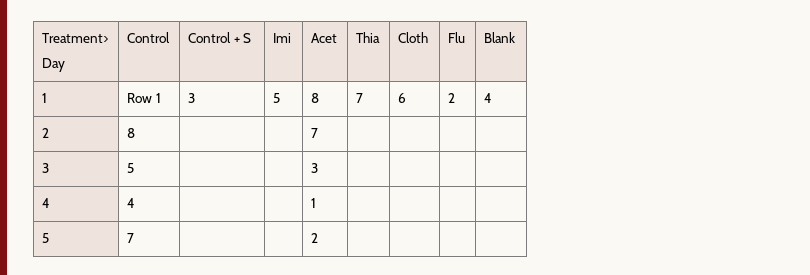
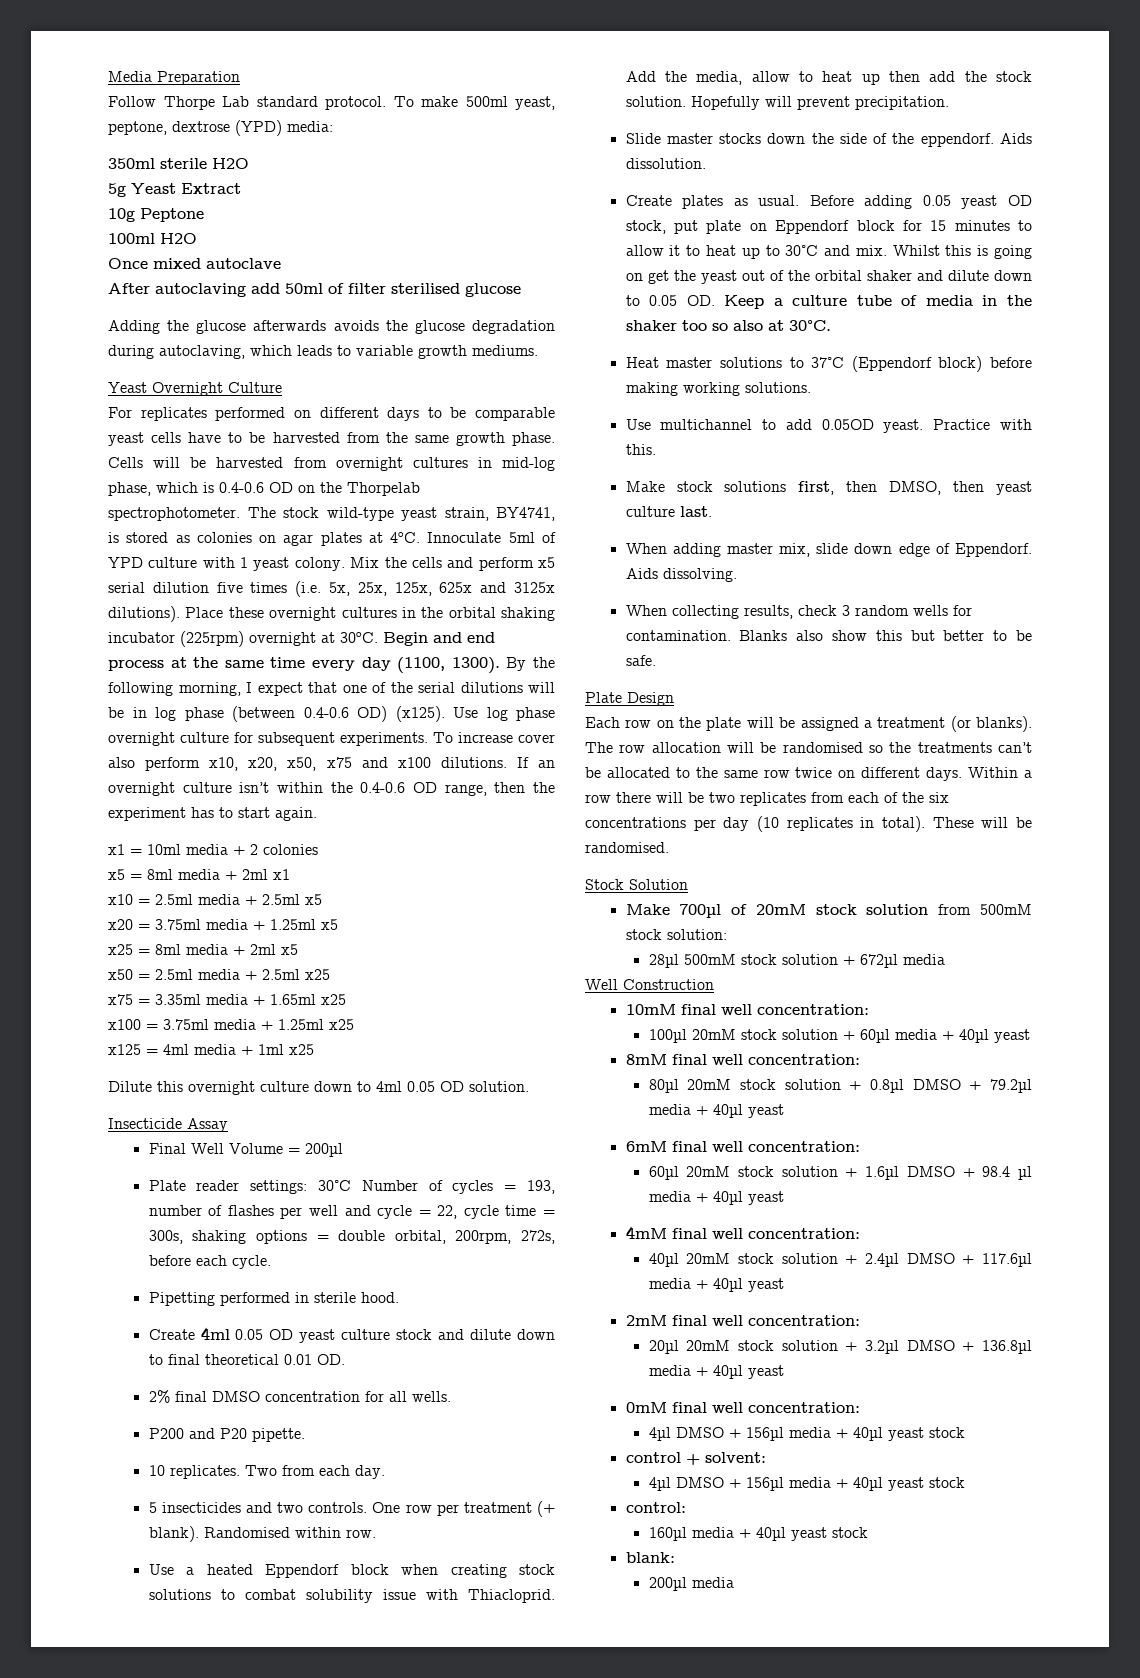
- Treatment>
- Day | Control | Control + S | Imi | Acet | Thia | Cloth | Flu | Blank
- 1 | Row 1 | 3 | 5 | 8 | 7 | 6 | 2 | 4
- 2 | 8 | | | 7 | | | |
- 3 | 5 | | | 3 | | | |
- 4 | 4 | | | 1 | | | |
- 5 | 7 | | | 2 | | | |
+ Media Preparation
+ Follow Thorpe Lab standard protocol. To make 500ml yeast, peptone, dextrose (YPD) media:
+ 350ml sterile H2O
+ 5g Yeast Extract
+ 10g Peptone
+ 100ml H2O
+ Once mixed autoclave
+ After autoclaving add 50ml of filter sterilised glucose
+ Adding the glucose afterwards avoids the glucose degradation during autoclaving, which leads to variable growth mediums.
+ Yeast Overnight Culture
+ For replicates performed on different days to be comparable yeast cells have to be harvested from the same growth phase. Cells will be harvested from overnight cultures in mid-log phase, which is 0.4-0.6 OD on the Thorpelab spectrophotometer. The stock wild-type yeast strain, BY4741, is stored as colonies on agar plates at 4oC. Innoculate 5ml of YPD culture with 1 yeast colony. Mix the cells and perform x5 serial dilution five times (i.e. 5x, 25x, 125x, 625x and 3125x dilutions). Place these overnight cultures in the orbital shaking incubator (225rpm) overnight at 30oC. Begin and end process at the same time every day (1100, 1300). By the following morning, I expect that one of the serial dilutions will be in log phase (between 0.4-0.6 OD) (x125). Use log phase overnight culture for subsequent experiments. To increase cover also perform x10, x20, x50, x75 and x100 dilutions. If an overnight culture isn’t within the 0.4-0.6 OD range, then the experiment has to start again.
+ x1 = 10ml media + 2 colonies
+ x5 = 8ml media + 2ml x1
+ x10 = 2.5ml media + 2.5ml x5
+ x20 = 3.75ml media + 1.25ml x5
+ x25 = 8ml media + 2ml x5
+ x50 = 2.5ml media + 2.5ml x25
+ x75 = 3.35ml media + 1.65ml x25
+ x100 = 3.75ml media + 1.25ml x25
+ x125 = 4ml media + 1ml x25
+ Dilute this overnight culture down to 4ml 0.05 OD solution.
+ Insecticide Assay
+ Final Well Volume = 200µl
+ Plate reader settings: 30°C Number of cycles = 193, number of flashes per well and cycle = 22, cycle time = 300s, shaking options = double orbital, 200rpm, 272s, before each cycle.
+ Pipetting performed in sterile hood.
+ Create 4ml 0.05 OD yeast culture stock and dilute down to final theoretical 0.01 OD.
+ 2% final DMSO concentration for all wells.
+ P200 and P20 pipette.
+ 10 replicates. Two from each day.
+ 5 insecticides and two controls. One row per treatment (+ blank). Randomised within row.
+ Use a heated Eppendorf block when creating stock solutions to combat solubility issue with Thiacloprid. Add the media, allow to heat up then add the stock solution. Hopefully will prevent precipitation.
+ Slide master stocks down the side of the eppendorf. Aids dissolution.
+ Create plates as usual. Before adding 0.05 yeast OD stock, put plate on Eppendorf block for 15 minutes to allow it to heat up to 30°C and mix. Whilst this is going on get the yeast out of the orbital shaker and dilute down to 0.05 OD. Keep a culture tube of media in the shaker too so also at 30°C.
+ Heat master solutions to 37°C (Eppendorf block) before making working solutions.
+ Use multichannel to add 0.05OD yeast. Practice with this.
+ Make stock solutions first, then DMSO, then yeast culture last.
+ When adding master mix, slide down edge of Eppendorf. Aids dissolving.
+ When collecting results, check 3 random wells for contamination. Blanks also show this but better to be safe.
+ Plate Design
+ Each row on the plate will be assigned a treatment (or blanks). The row allocation will be randomised so the treatments can’t be allocated to the same row twice on different days. Within a row there will be two replicates from each of the six concentrations per day (10 replicates in total). These will be randomised.
+ Stock Solution
+ Make 700µl of 20mM stock solution from 500mM stock solution:
+ 28µl 500mM stock solution + 672µl media
+ Well Construction
+ 10mM final well concentration:
+ 100µl 20mM stock solution + 60µl media + 40µl yeast
+ 8mM final well concentration:
+ 80µl 20mM stock solution + 0.8µl DMSO + 79.2µl media + 40µl yeast
+ 6mM final well concentration:
+ 60µl 20mM stock solution + 1.6µl DMSO + 98.4 µl media + 40µl yeast
+ 4mM final well concentration:
+ 40µl 20mM stock solution + 2.4µl DMSO + 117.6µl media + 40µl yeast
+ 2mM final well concentration:
+ 20µl 20mM stock solution + 3.2µl DMSO + 136.8µl media + 40µl yeast
+ 0mM final well concentration:
+ 4µl DMSO + 156µl media + 40µl yeast stock
+ control + solvent:
+ 4µl DMSO + 156µl media + 40µl yeast stock
+ control:
+ 160µl media + 40µl yeast stock
+ blank:
+ 200µl media

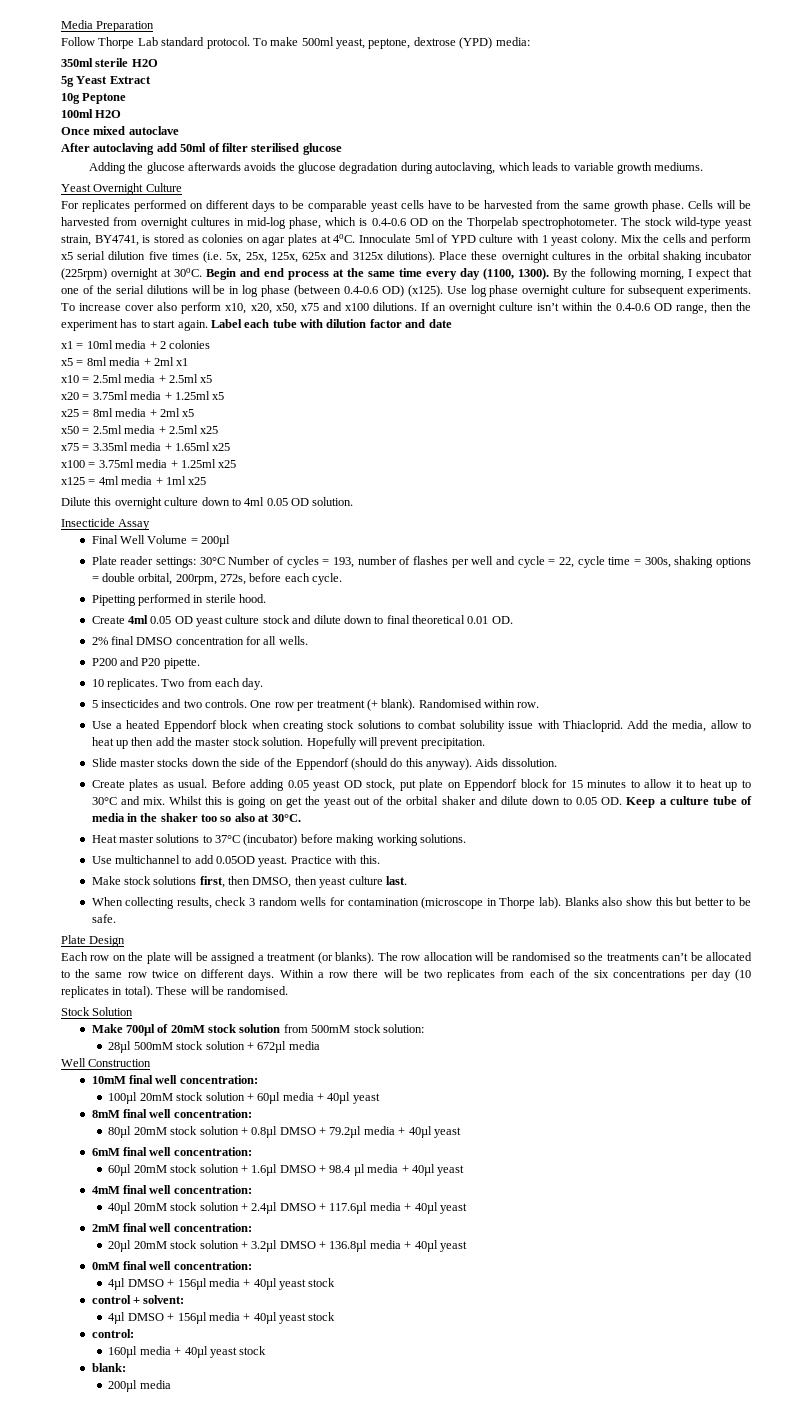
+ Label each tube with dilution factor and date
- Add the media, allow to heat up then add the stock solution.
+ Add the media, allow to heat up then add the master stock solution.
- Slide master stocks down the side of the eppendorf.
+ Slide master stocks down the side of the Eppendorf (should do this anyway).
- Heat master solutions to 37°C (Eppendorf block) before making working solutions.
+ Heat master solutions to 37°C (incubator) before making working solutions.
- When adding master mix, slide down edge of Eppendorf. Aids dissolving.
- When collecting results, check 3 random wells for contamination.
+ When collecting results, check 3 random wells for contamination (microscope in Thorpe lab).

